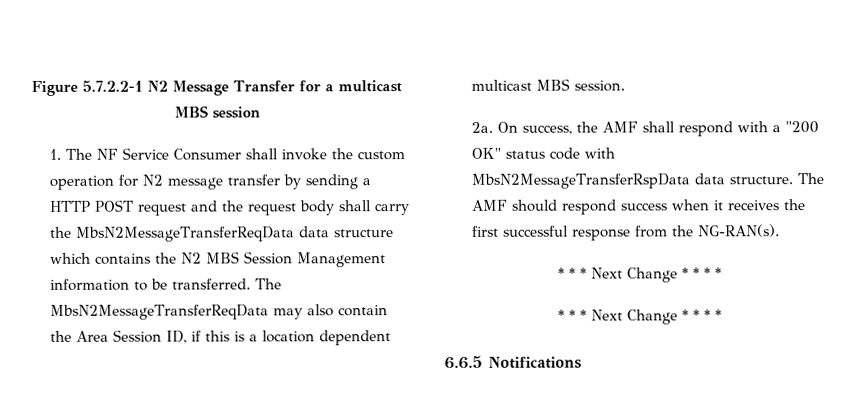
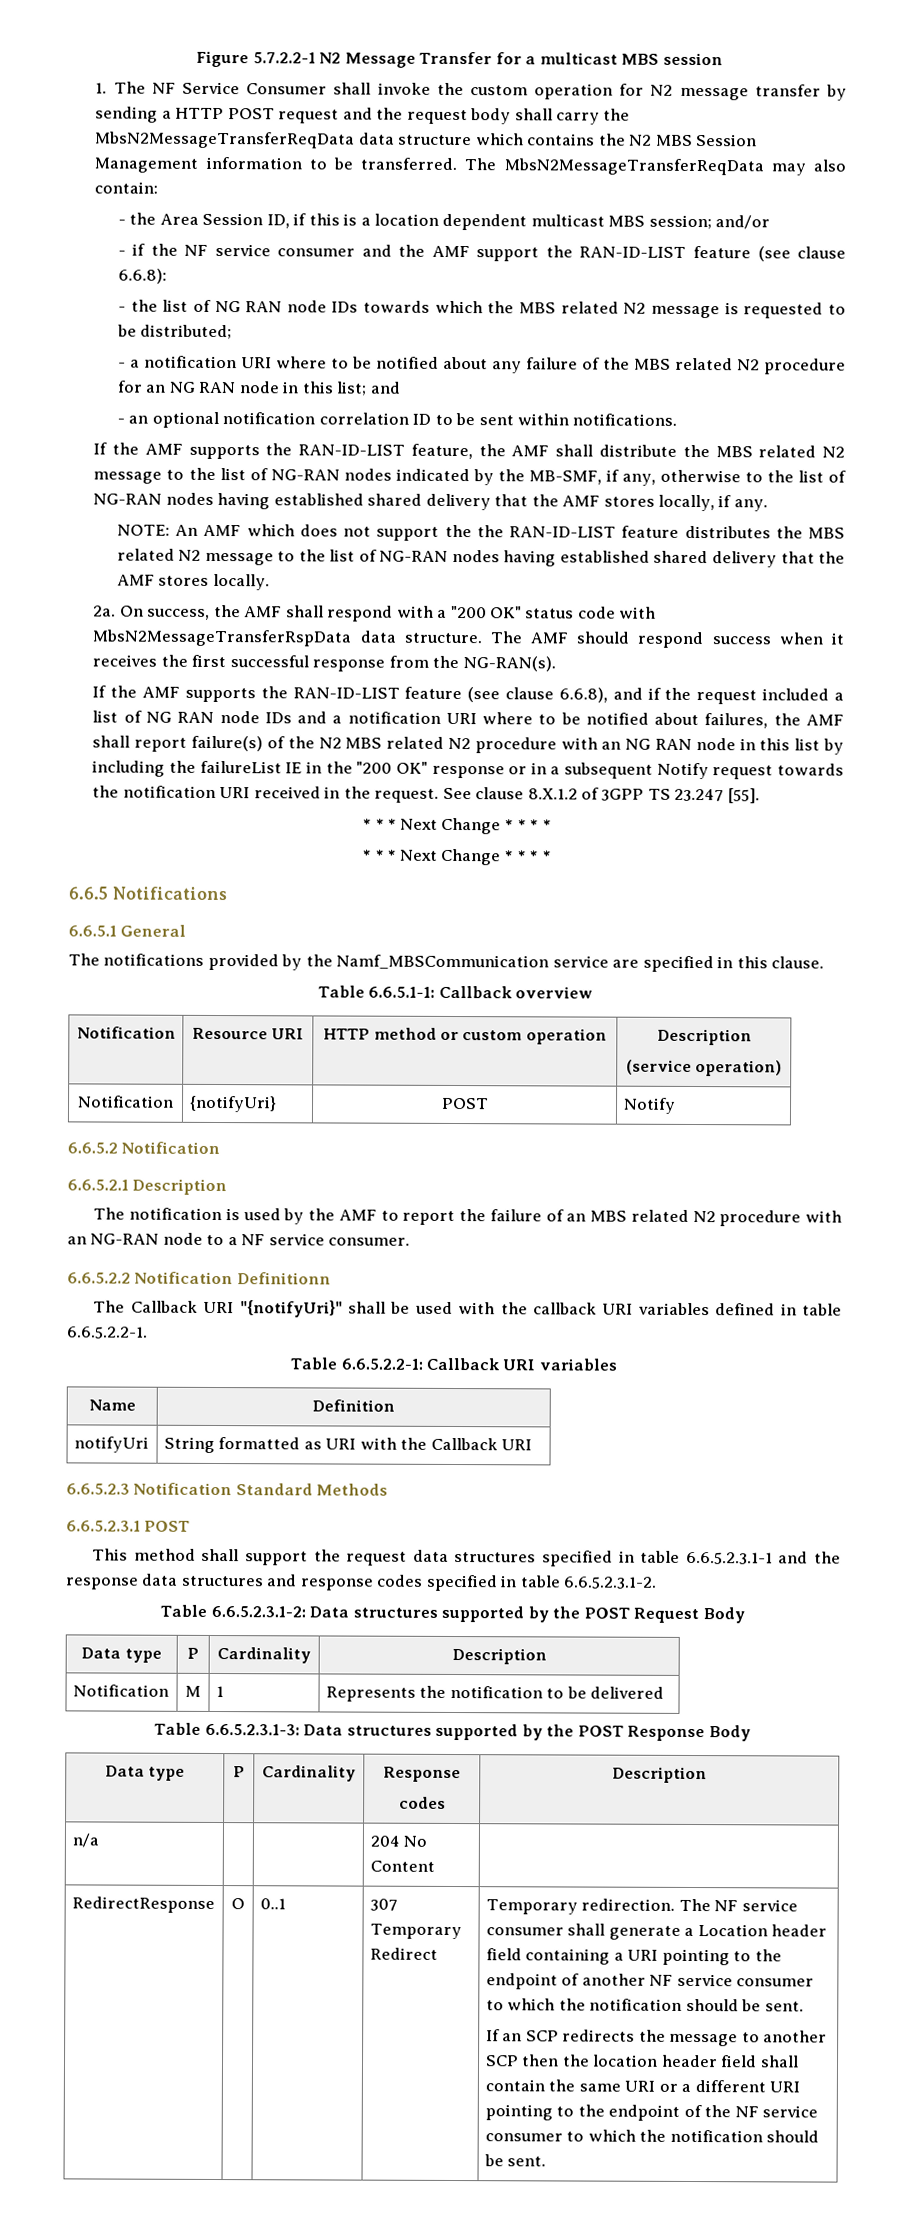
- The MbsN2MessageTransferReqData may also contain the Area Session ID, if this is a location dependent multicast MBS session.
+ The MbsN2MessageTransferReqData may also contain:
+ - the Area Session ID, if this is a location dependent multicast MBS session; and/or
+ - if the NF service consumer and the AMF support the RAN-ID-LIST feature (see clause 6.6.8):
+ - the list of NG RAN node IDs towards which the MBS related N2 message is requested to be distributed;
+ - a notification URI where to be notified about any failure of the MBS related N2 procedure for an NG RAN node in this list; and
+ - an optional notification correlation ID to be sent within notifications.
+ If the AMF supports the RAN-ID-LIST feature, the AMF shall distribute the MBS related N2 message to the list of NG-RAN nodes indicated by the MB-SMF, if any, otherwise to the list of NG-RAN nodes having established shared delivery that the AMF stores locally, if any.
+ NOTE: An AMF which does not support the the RAN-ID-LIST feature distributes the MBS related N2 message to the list of NG-RAN nodes having established shared delivery that the AMF stores locally.
+ If the AMF supports the RAN-ID-LIST feature (see clause 6.6.8), and if the request included a list of NG RAN node IDs and a notification URI where to be notified about failures, the AMF shall report failure(s) of the N2 MBS related N2 procedure with an NG RAN node in this list by including the failureList IE in the "200 OK" response or in a subsequent Notify request towards the notification URI received in the request. See clause 8.X.1.2 of 3GPP TS 23.247 [55].
+ 6.6.5.1 General
+ The notifications provided by the Namf_MBSCommunication service are specified in this clause.
+ Table 6.6.5.1-1: Callback overview
+ Notification | Resource URI | HTTP method or custom operation | Description
+ (service operation)
+ Notification | {notifyUri} | POST | Notify
+ 6.6.5.2 Notification
+ 6.6.5.2.1 Description
+ The notification is used by the AMF to report the failure of an MBS related N2 procedure with an NG-RAN node to a NF service consumer.
+ 6.6.5.2.2 Notification Definitionn
+ The Callback URI "{notifyUri}" shall be used with the callback URI variables defined in table 6.6.5.2.2-1.
+ Table 6.6.5.2.2-1: Callback URI variables
+ Name | Definition
+ notifyUri | String formatted as URI with the Callback URI
+ 6.6.5.2.3 Notification Standard Methods
+ 6.6.5.2.3.1 POST
+ This method shall support the request data structures specified in table 6.6.5.2.3.1-1 and the response data structures and response codes specified in table 6.6.5.2.3.1-2.
+ Table 6.6.5.2.3.1-2: Data structures supported by the POST Request Body
+ Data type | P | Cardinality | Description
+ Notification | M | 1 | Represents the notification to be delivered
+ Table 6.6.5.2.3.1-3: Data structures supported by the POST Response Body
+ Data type | P | Cardinality | Response
+ codes | Description
+ n/a | | | 204 No Content |
+ RedirectResponse | O | 0..1 | 307 Temporary Redirect | Temporary redirection. The NF service consumer shall generate a Location header field containing a URI pointing to the endpoint of another NF service consumer to which the notification should be sent.
+ If an SCP redirects the message to another SCP then the location header field shall contain the same URI or a different URI pointing to the endpoint of the NF service consumer to which the notification should be sent.

